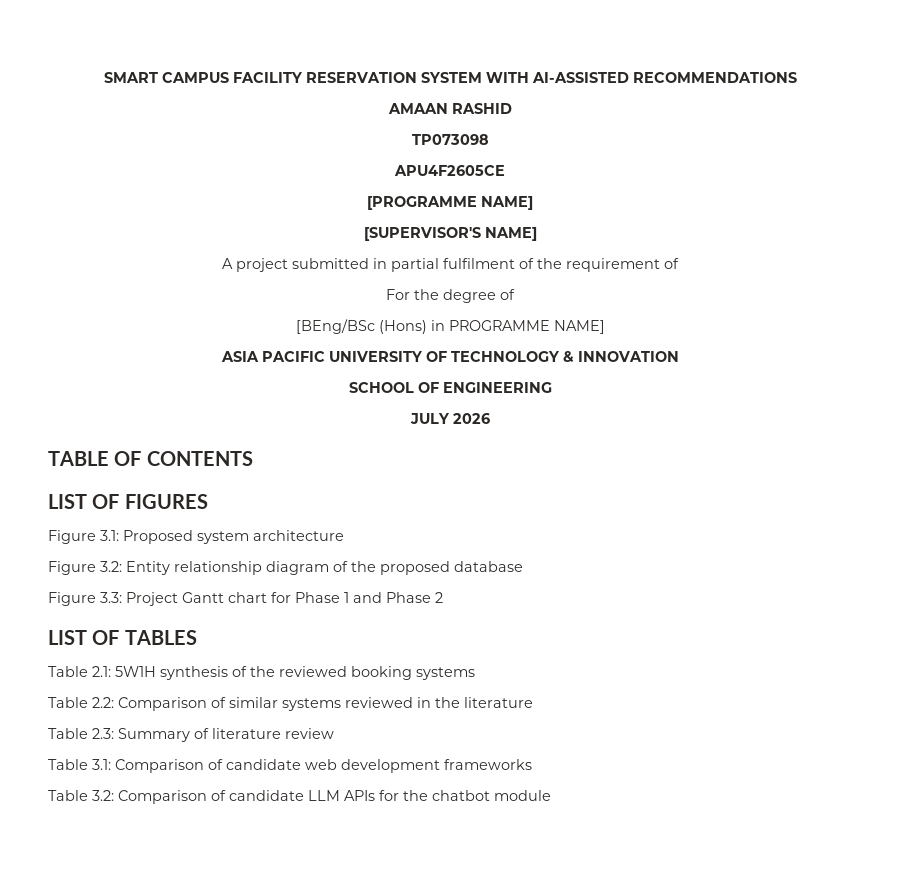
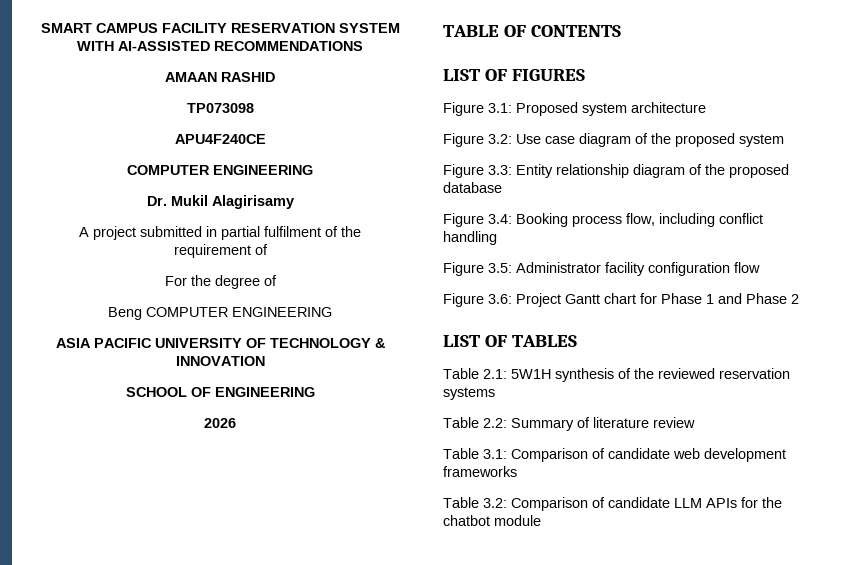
- APU4F2605CE
- [PROGRAMME NAME]
- [SUPERVISOR'S NAME]
+ APU4F240CE
+ COMPUTER ENGINEERING
+ Dr. Mukil Alagirisamy
- [BEng/BSc (Hons) in PROGRAMME NAME]
+ Beng COMPUTER ENGINEERING
- JULY 2026
+ 2026
- Figure 3.2: Entity relationship diagram of the proposed database
+ Figure 3.2: Use case diagram of the proposed system
+ Figure 3.3: Entity relationship diagram of the proposed database
- Figure 3.3: Project Gantt chart for Phase 1 and Phase 2
+ Figure 3.4: Booking process flow, including conflict handling
+ Figure 3.5: Administrator facility configuration flow
+ Figure 3.6: Project Gantt chart for Phase 1 and Phase 2
- Table 2.1: 5W1H synthesis of the reviewed booking systems
+ Table 2.1: 5W1H synthesis of the reviewed reservation systems
- Table 2.2: Comparison of similar systems reviewed in the literature
- Table 2.3: Summary of literature review
+ Table 2.2: Summary of literature review

